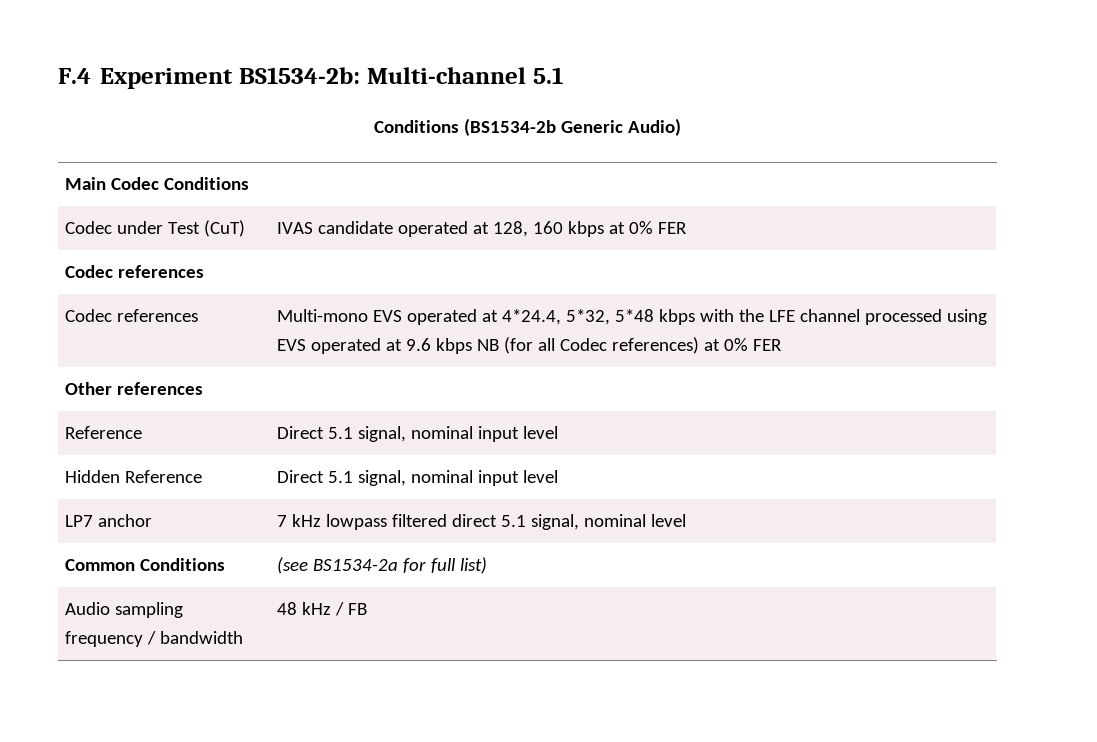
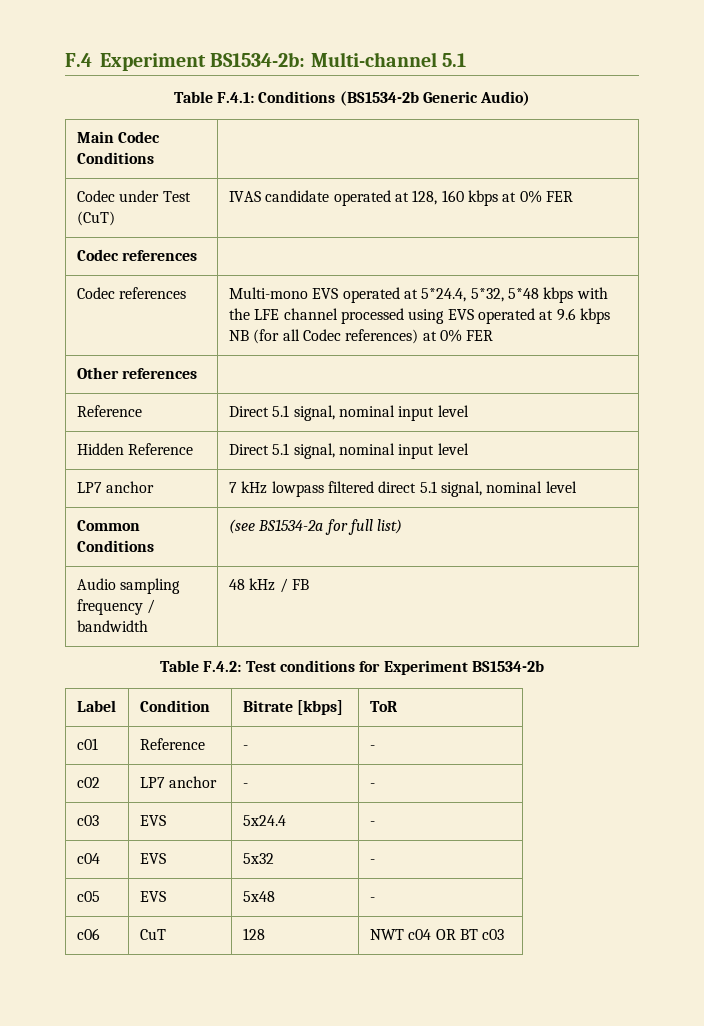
- Conditions (BS1534-2b Generic Audio)
+ Table F.4.1: Conditions (BS1534-2b Generic Audio)
- Codec references | Multi-mono EVS operated at 4*24.4, 5*32, 5*48 kbps with the LFE channel processed using EVS operated at 9.6 kbps NB (for all Codec references) at 0% FER
+ Codec references | Multi-mono EVS operated at 5*24.4, 5*32, 5*48 kbps with the LFE channel processed using EVS operated at 9.6 kbps NB (for all Codec references) at 0% FER
+ Table F.4.2: Test conditions for Experiment BS1534-2b
+ Label | Condition | Bitrate [kbps] | ToR
+ c01 | Reference | - | -
+ c02 | LP7 anchor | - | -
+ c03 | EVS | 5x24.4 | -
+ c04 | EVS | 5x32 | -
+ c05 | EVS | 5x48 | -
+ c06 | CuT | 128 | NWT c04 OR BT c03

